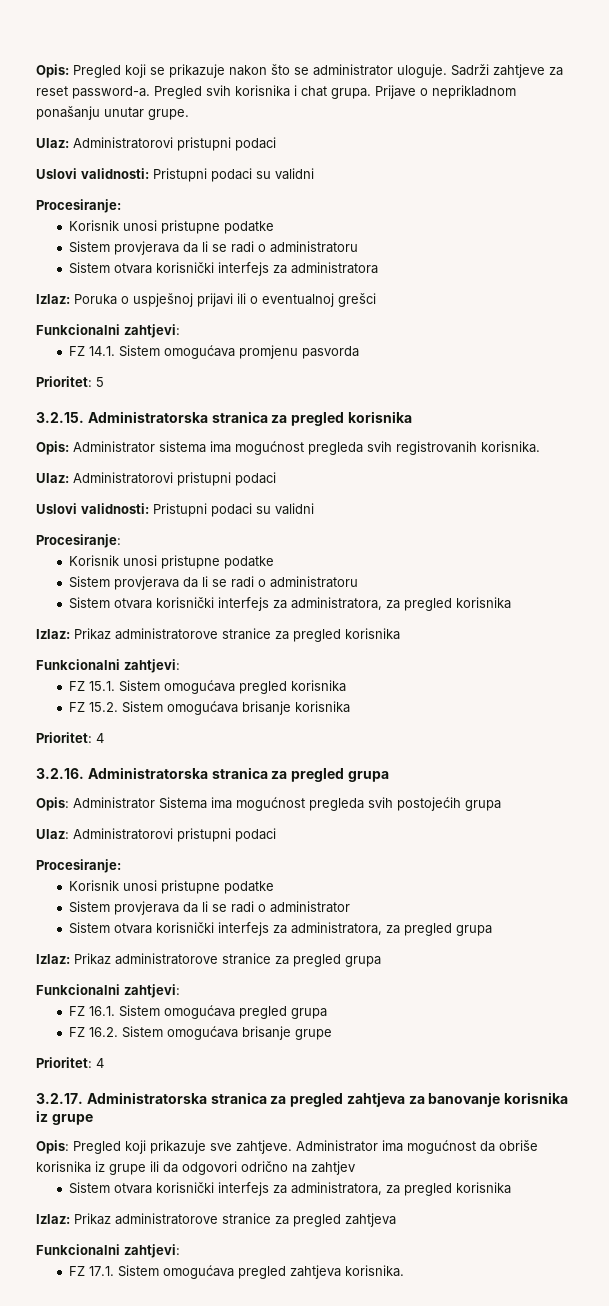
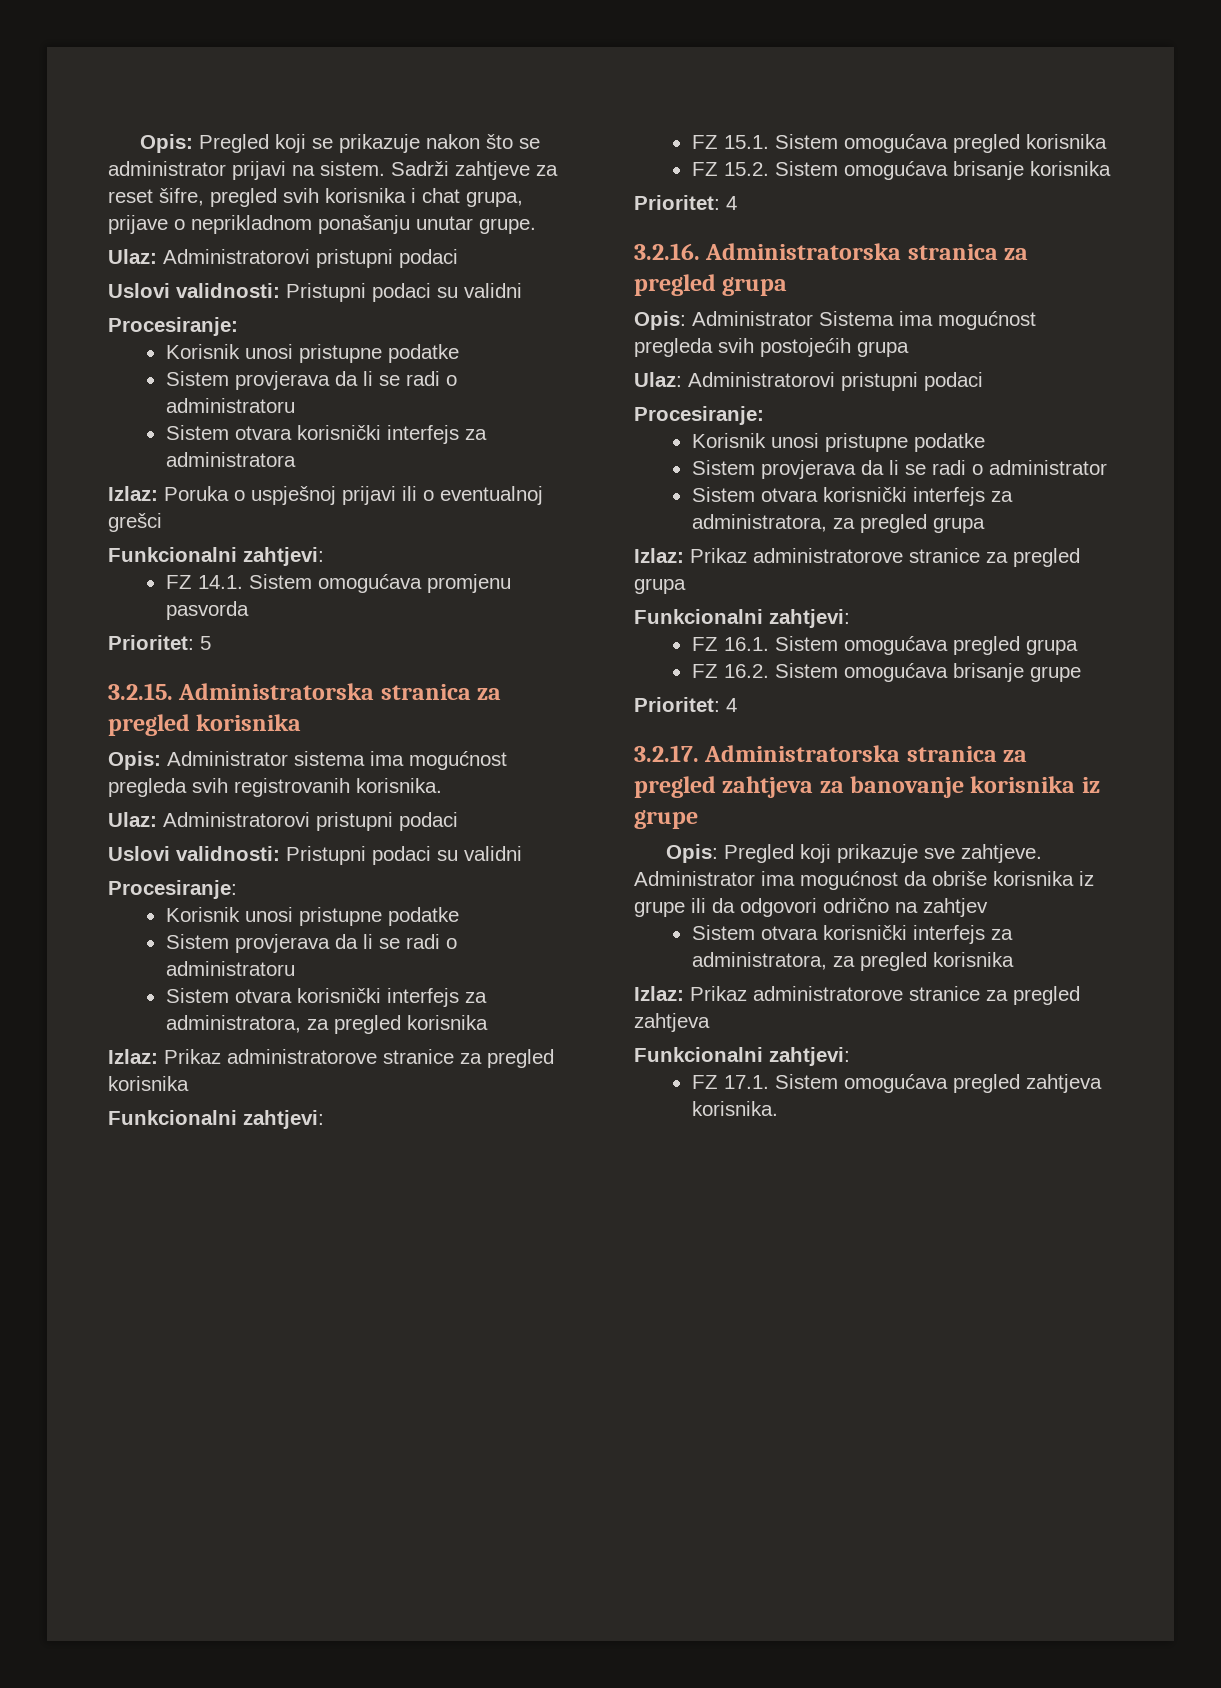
- Opis: Pregled koji se prikazuje nakon što se administrator uloguje.
+ Opis: Pregled koji se prikazuje nakon što se administrator prijavi na sistem.
- Sadrži zahtjeve za reset password-a. Pregled svih korisnika i chat grupa. Prijave o neprikladnom ponašanju unutar grupe.
+ Sadrži zahtjeve za reset šifre, pregled svih korisnika i chat grupa, prijave o neprikladnom ponašanju unutar grupe.

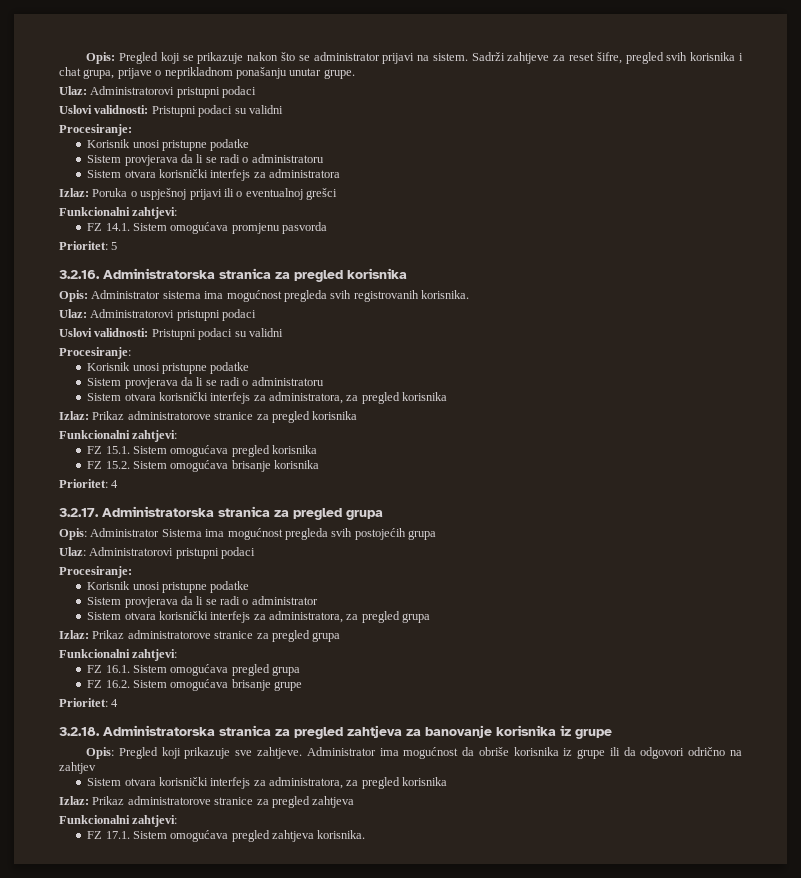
- 3.2.15. Administratorska stranica za pregled korisnika
+ 3.2.16. Administratorska stranica za pregled korisnika
- 3.2.16. Administratorska stranica za pregled grupa
+ 3.2.17. Administratorska stranica za pregled grupa
- 3.2.17. Administratorska stranica za pregled zahtjeva za banovanje korisnika iz grupe
+ 3.2.18. Administratorska stranica za pregled zahtjeva za banovanje korisnika iz grupe

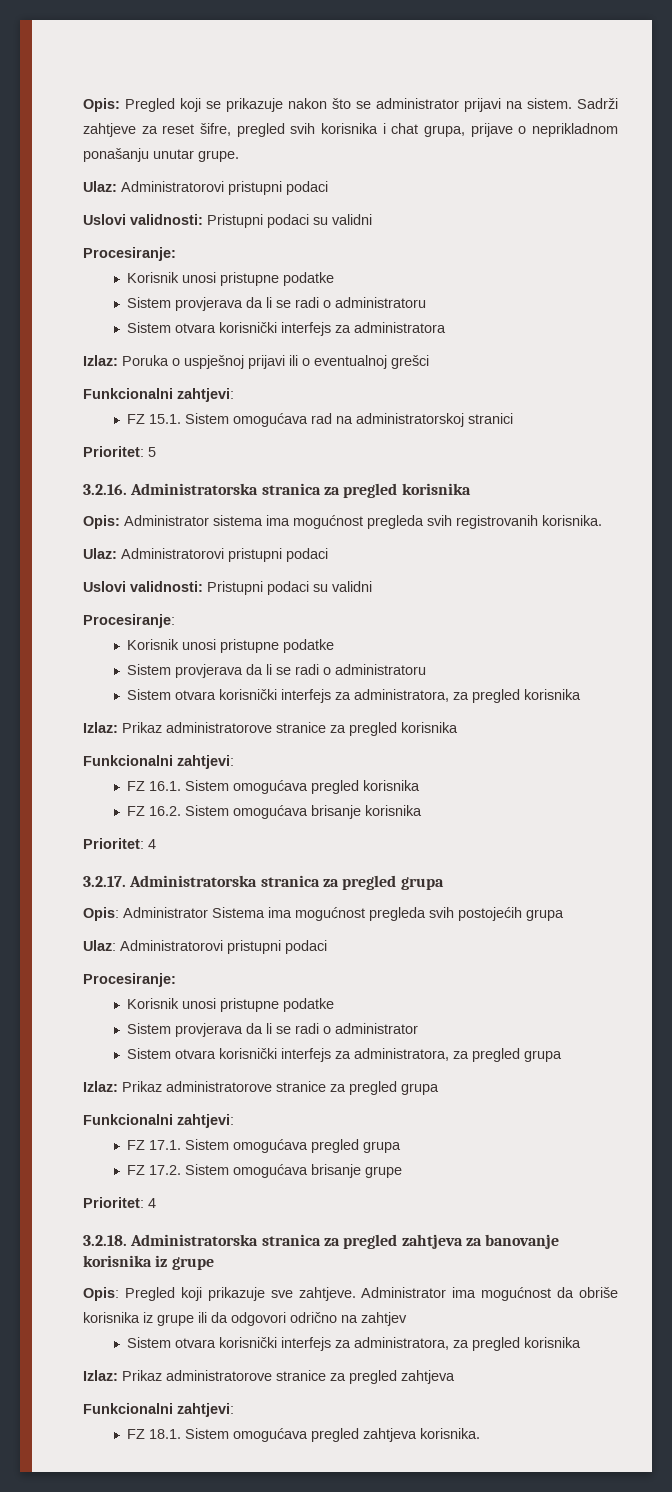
- FZ 14.1. Sistem omogućava promjenu pasvorda
+ FZ 15.1. Sistem omogućava rad na administratorskoj stranici
- FZ 15.1. Sistem omogućava pregled korisnika
+ FZ 16.1. Sistem omogućava pregled korisnika
- FZ 15.2. Sistem omogućava brisanje korisnika
+ FZ 16.2. Sistem omogućava brisanje korisnika
- FZ 16.1. Sistem omogućava pregled grupa
+ FZ 17.1. Sistem omogućava pregled grupa
- FZ 16.2. Sistem omogućava brisanje grupe
+ FZ 17.2. Sistem omogućava brisanje grupe
- FZ 17.1. Sistem omogućava pregled zahtjeva korisnika.
+ FZ 18.1. Sistem omogućava pregled zahtjeva korisnika.

